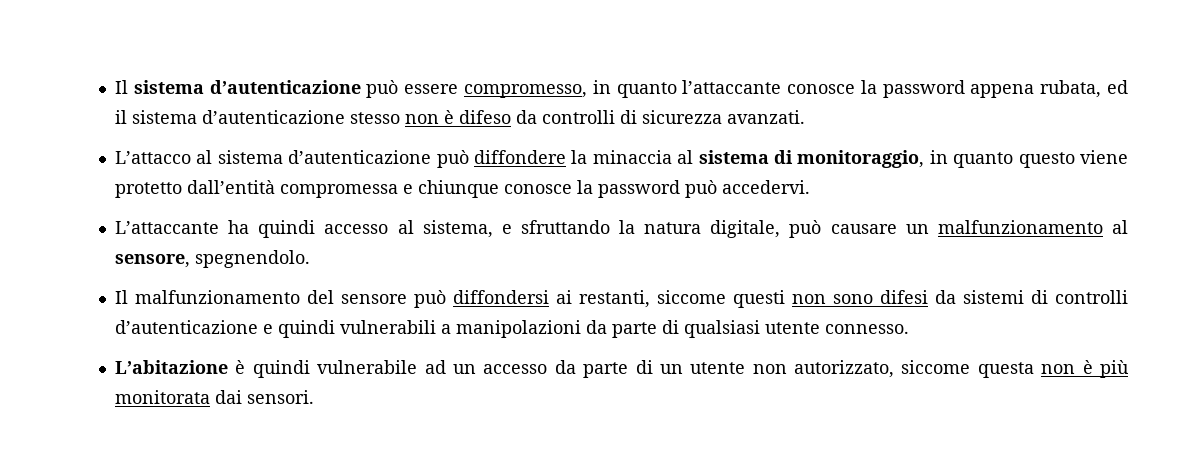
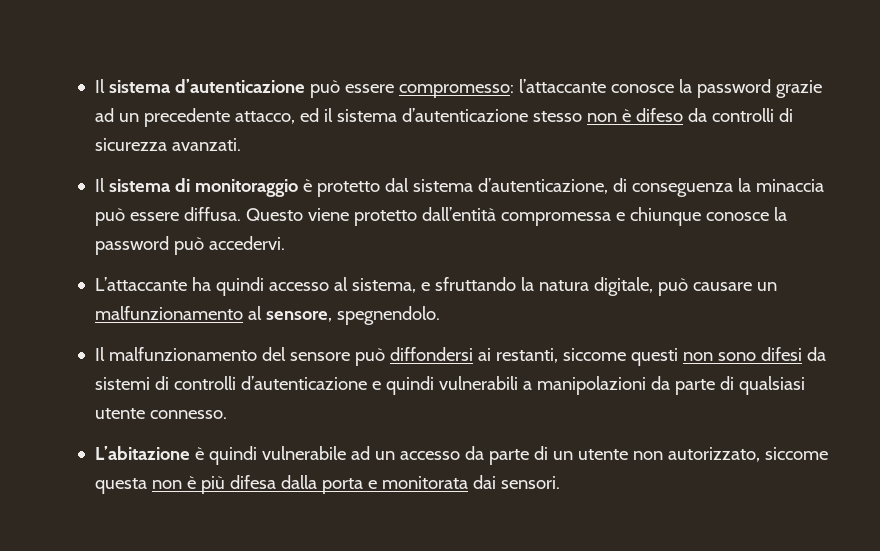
- Il sistema d’autenticazione può essere compromesso, in quanto l’attaccante conosce la password appena rubata, ed il sistema d’autenticazione stesso non è difeso da controlli di sicurezza avanzati.
+ Il sistema d’autenticazione può essere compromesso: l’attaccante conosce la password grazie ad un precedente attacco, ed il sistema d’autenticazione stesso non è difeso da controlli di sicurezza avanzati.
- L’attacco al sistema d’autenticazione può diffondere la minaccia al sistema di monitoraggio, in quanto questo viene protetto dall’entità compromessa e chiunque conosce la password può accedervi.
+ Il sistema di monitoraggio è protetto dal sistema d’autenticazione, di conseguenza la minaccia può essere diffusa. Questo viene protetto dall’entità compromessa e chiunque conosce la password può accedervi.
- L’abitazione è quindi vulnerabile ad un accesso da parte di un utente non autorizzato, siccome questa non è più monitorata dai sensori.
+ L’abitazione è quindi vulnerabile ad un accesso da parte di un utente non autorizzato, siccome questa non è più difesa dalla porta e monitorata dai sensori.

